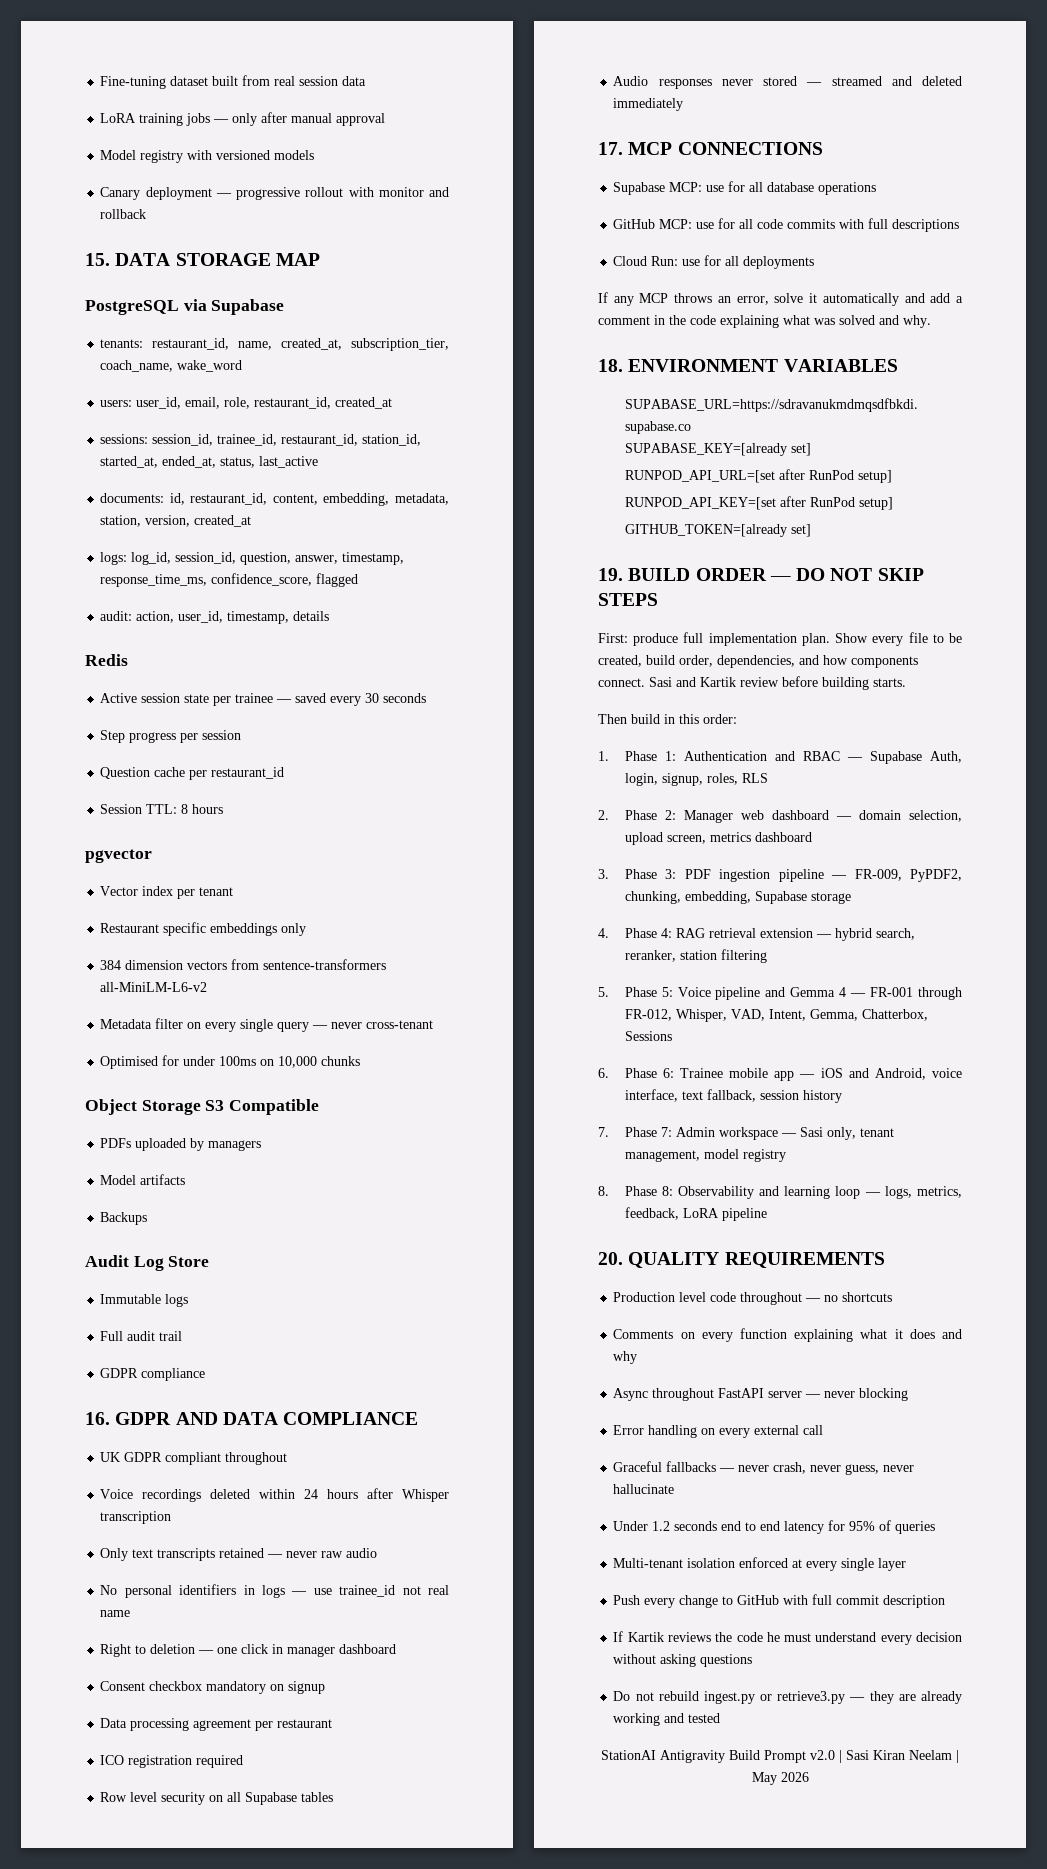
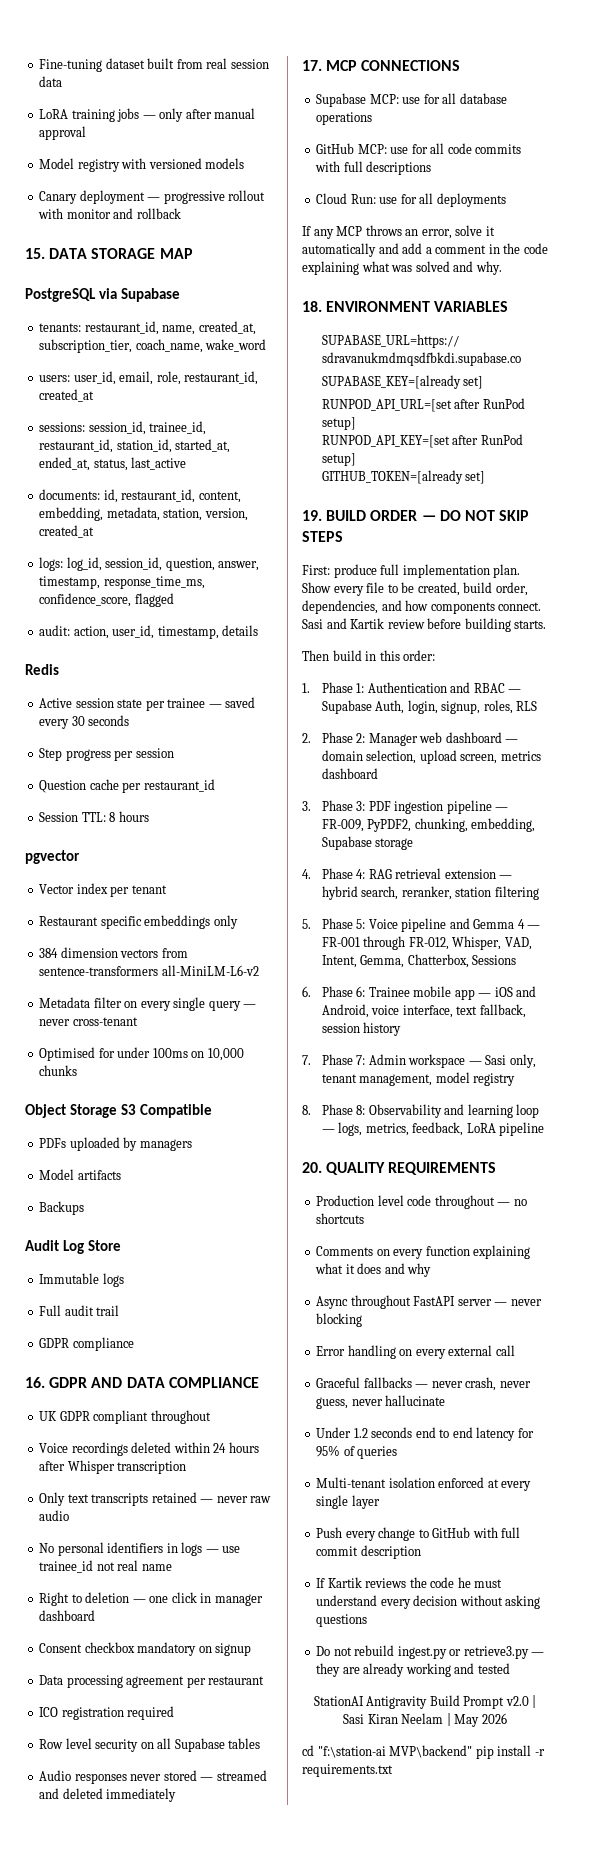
+ cd "f:\station-ai MVP\backend" pip install -r requirements.txt

